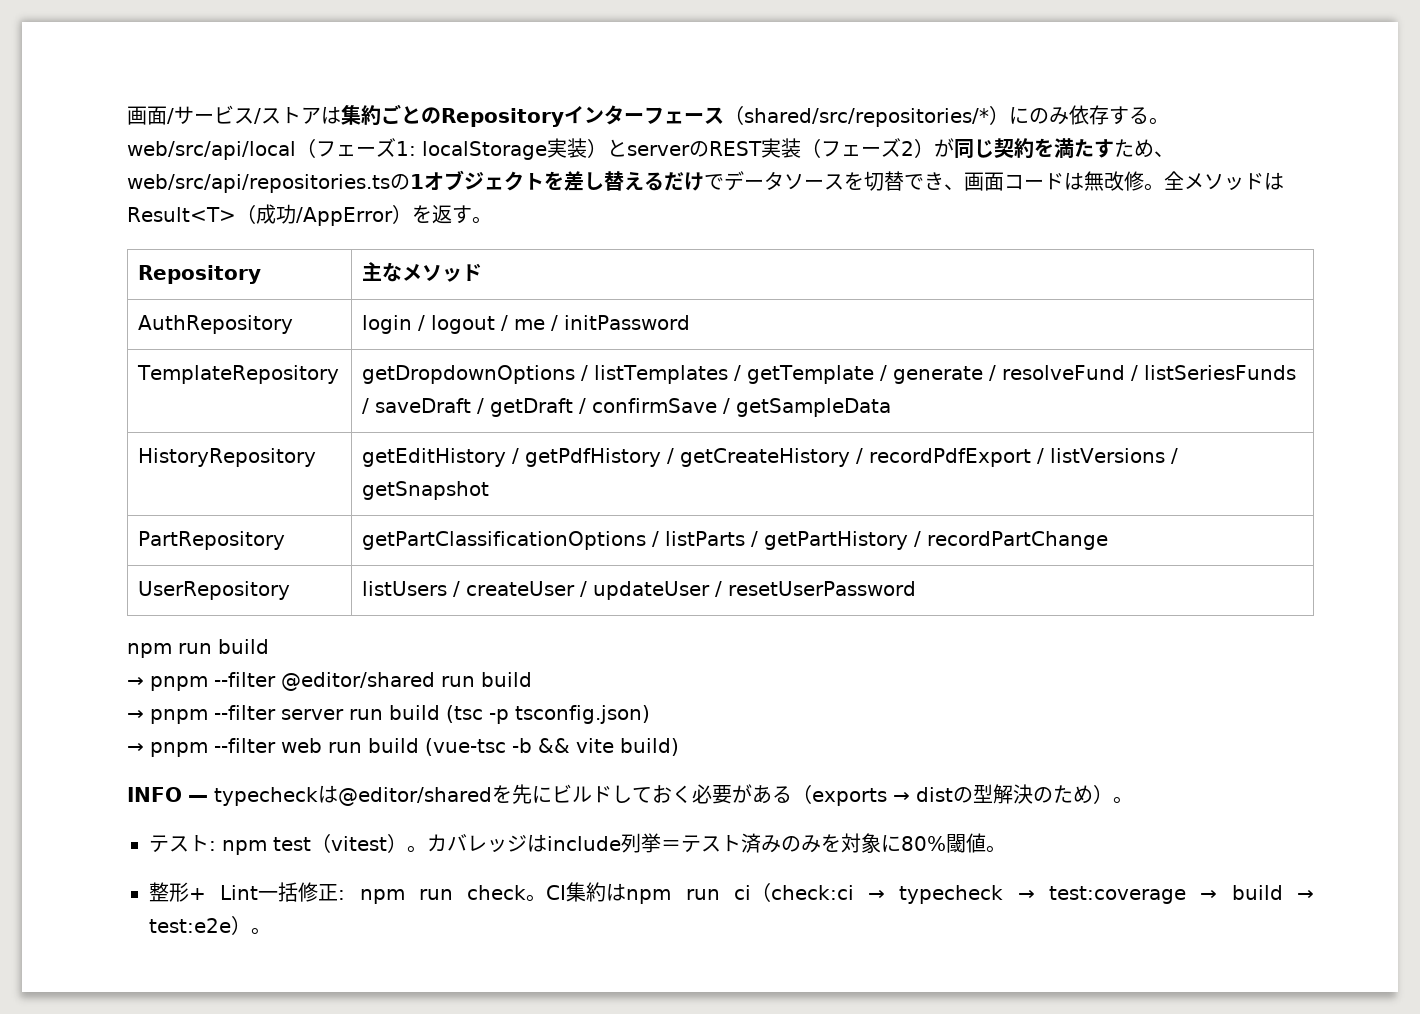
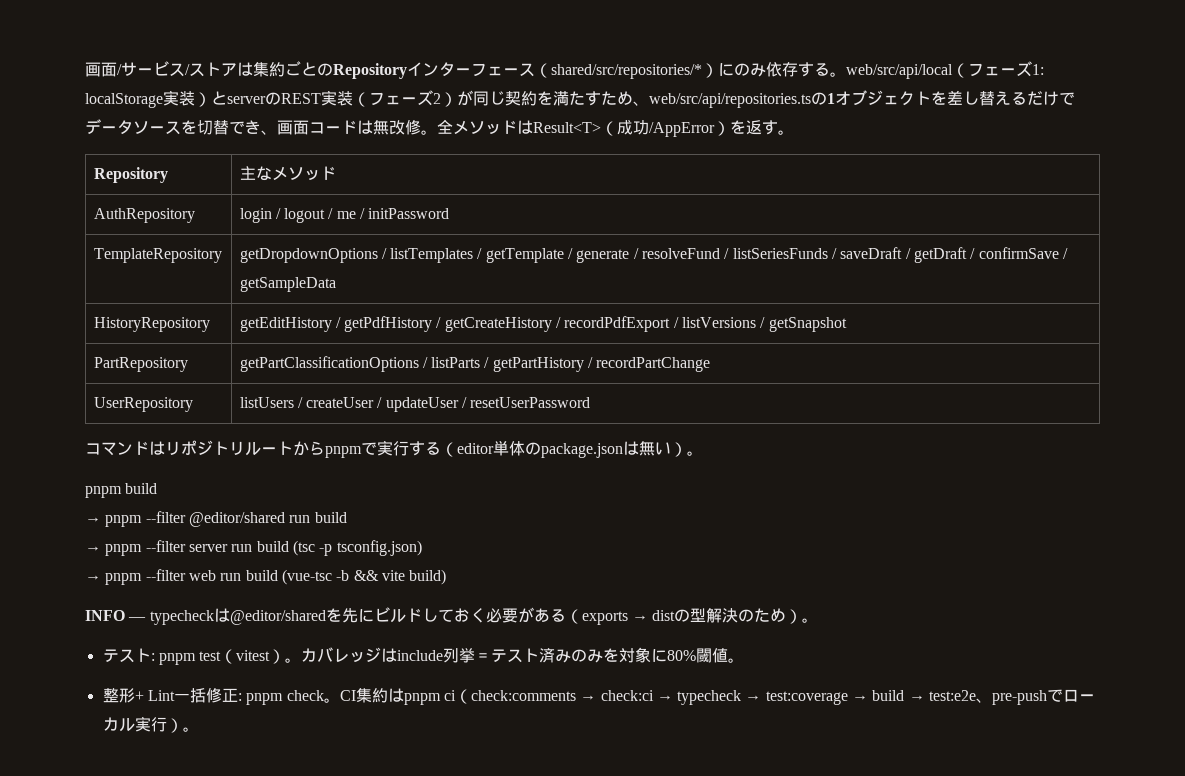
- npm run build
+ コマンドはリポジトリルートからpnpmで実行する（editor単体のpackage.jsonは無い）。
+ pnpm build
- テスト: npm test（vitest）。
+ テスト: pnpm test（vitest）。
- 整形+ Lint一括修正: npm run check。
+ 整形+ Lint一括修正: pnpm check。
- CI集約はnpm run ci（check:ci → typecheck → test:coverage → build → test:e2e）。
+ CI集約はpnpm ci（check:comments → check:ci → typecheck → test:coverage → build → test:e2e、pre-pushでローカル実行）。

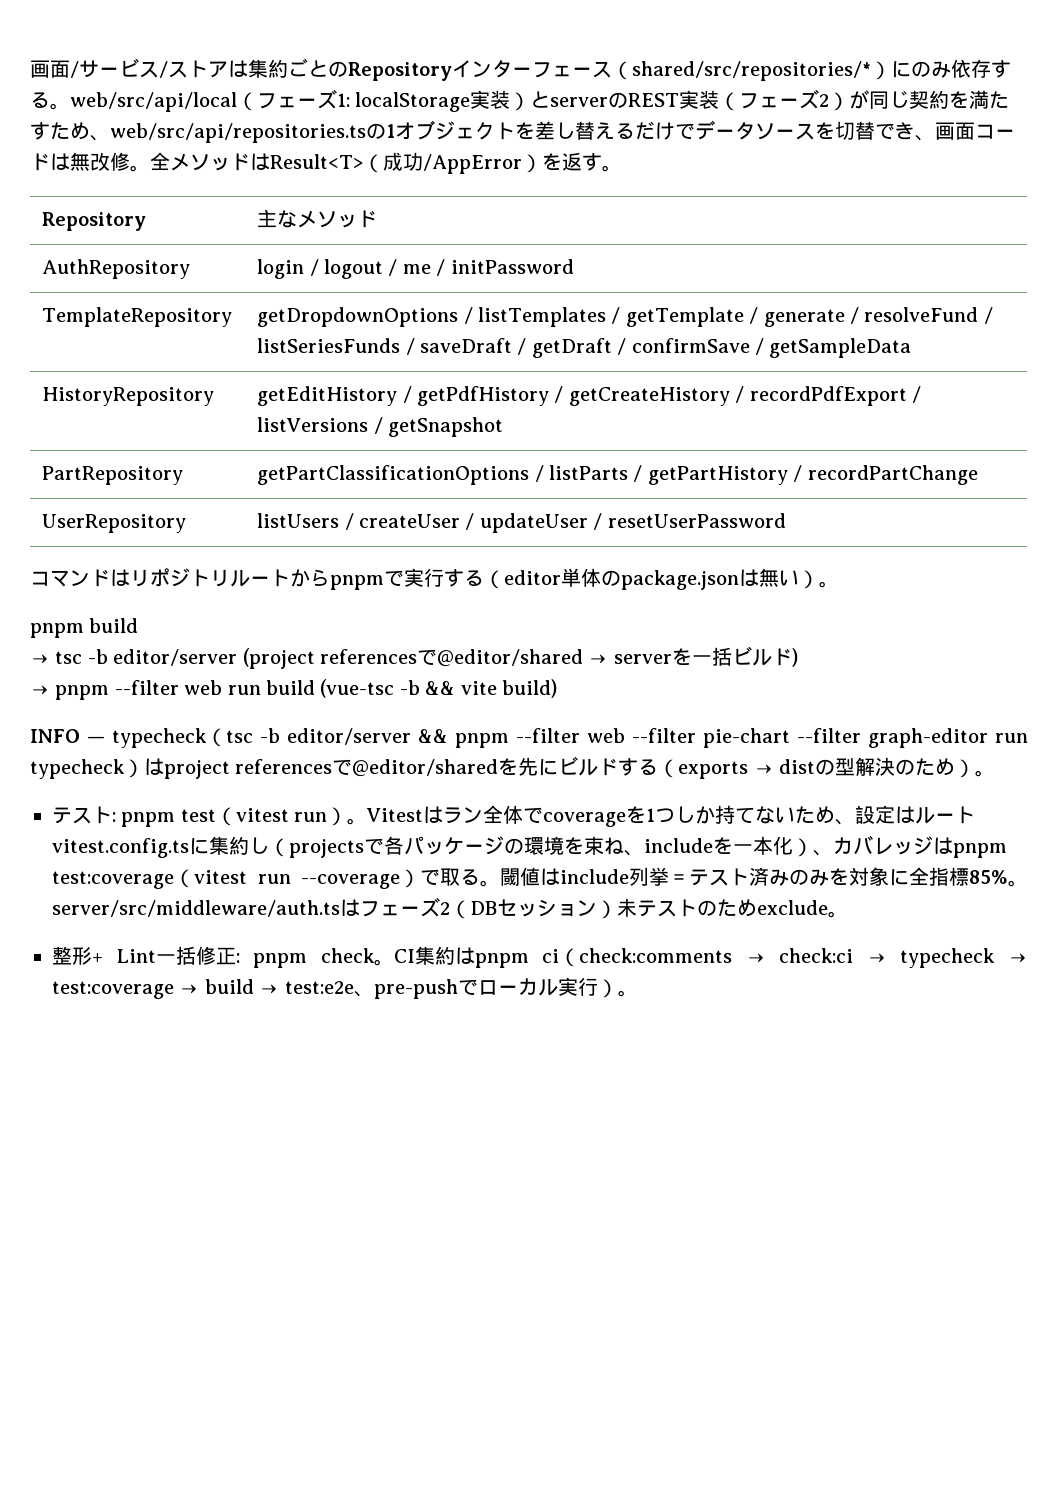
- → pnpm --filter @editor/shared run build
- → pnpm --filter server run build (tsc -p tsconfig.json)
+ → tsc -b editor/server (project referencesで@editor/shared → serverを一括ビルド)
- INFO — typecheckは@editor/sharedを先にビルドしておく必要がある（exports → distの型解決のため）。
+ INFO — typecheck（tsc -b editor/server && pnpm --filter web --filter pie-chart --filter graph-editor run typecheck）はproject referencesで@editor/sharedを先にビルドする（exports → distの型解決のため）。
- テスト: pnpm test（vitest）。カバレッジはinclude列挙＝テスト済みのみを対象に80%閾値。
+ テスト: pnpm test（vitest run）。Vitestはラン全体でcoverageを1つしか持てないため、設定はルートvitest.config.tsに集約し（projectsで各パッケージの環境を束ね、includeを一本化）、カバレッジはpnpm test:coverage（vitest run --coverage）で取る。閾値はinclude列挙＝テスト済みのみを対象に全指標85%。server/src/middleware/auth.tsはフェーズ2（DBセッション）未テストのためexclude。

